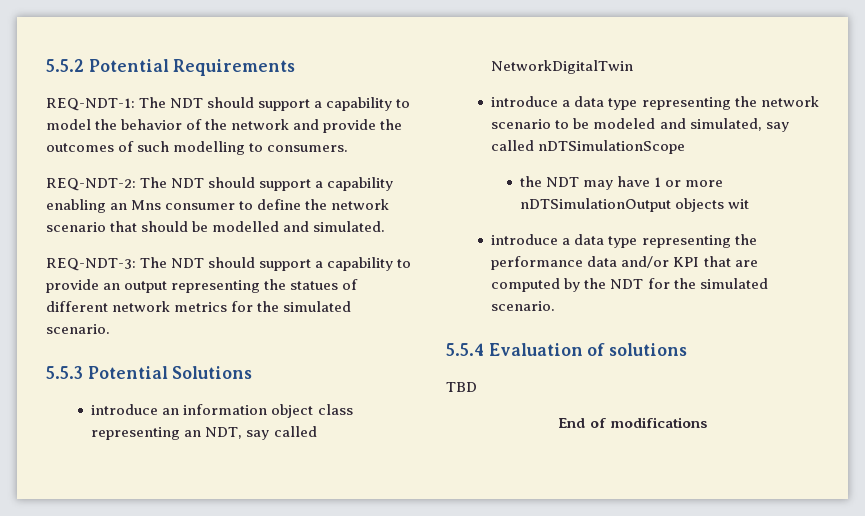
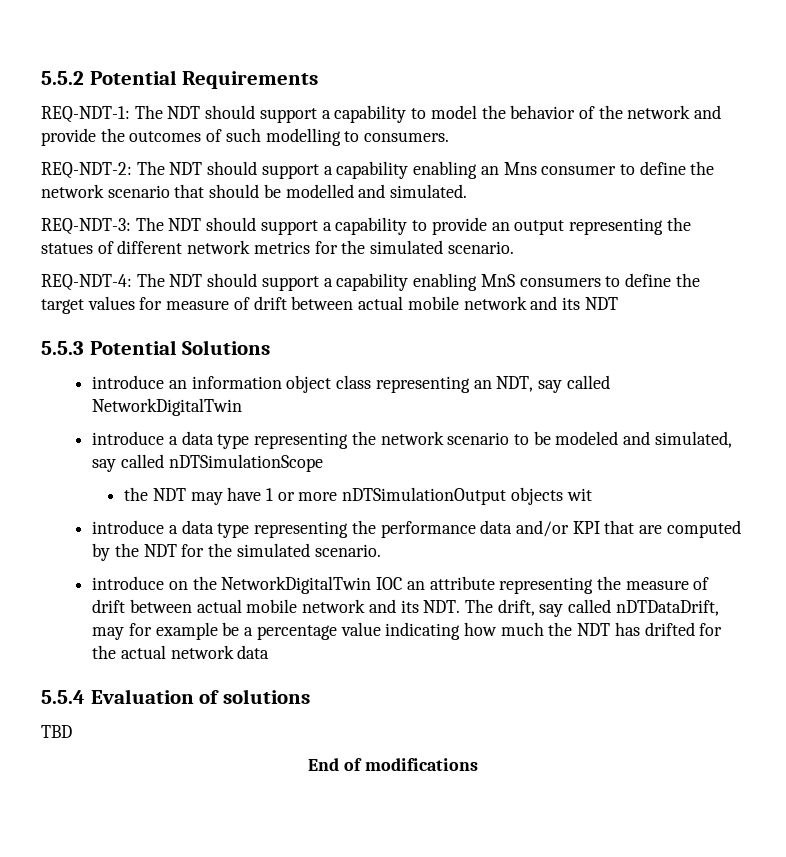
+ REQ-NDT-4: The NDT should support a capability enabling MnS consumers to define the target values for measure of drift between actual mobile network and its NDT
+ introduce on the NetworkDigitalTwin IOC an attribute representing the measure of drift between actual mobile network and its NDT. The drift, say called nDTDataDrift, may for example be a percentage value indicating how much the NDT has drifted for the actual network data

